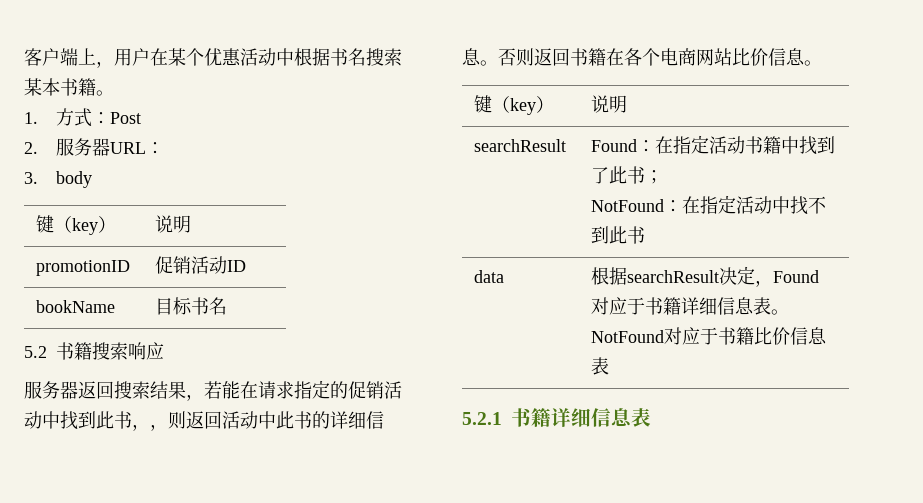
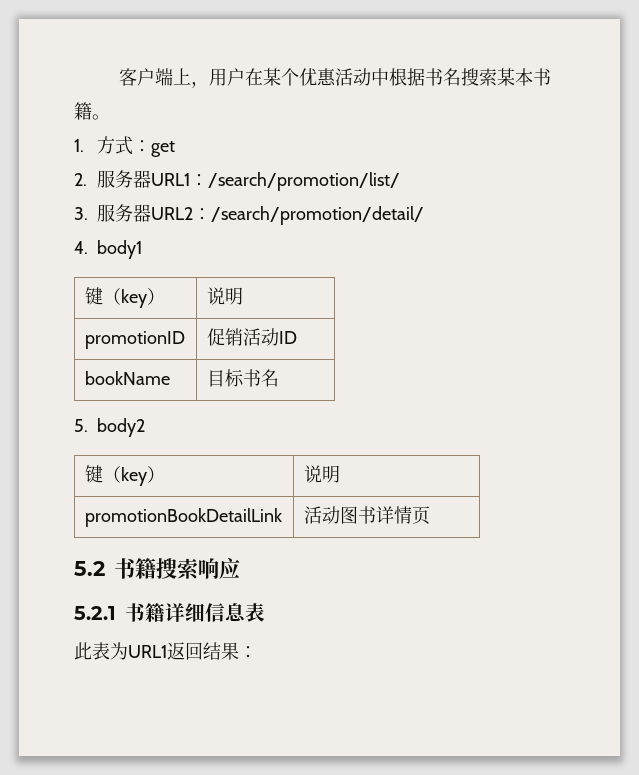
- 1.方式：Post
+ 1.方式：get
- 2.服务器URL：
+ 2.服务器URL1：/search/promotion/list/
- 3. body
+ 3.服务器URL2：/search/promotion/detail/
+ 4. body1
+ 5. body2
+ 键（key） | 说明
+ promotionBookDetailLink | 活动图书详情页
  5.2书籍搜索响应
- 服务器返回搜索结果，若能在请求指定的促销活动中找到此书，，则返回活动中此书的详细信息。否则返回书籍在各个电商网站比价信息。
- 键（key） | 说明
- searchResult | Found：在指定活动书籍中找到了此书；
- NotFound：在指定活动中找不到此书
- data | 根据searchResult决定，Found对应于书籍详细信息表。NotFound对应于书籍比价信息表
+ 此表为URL1返回结果：

